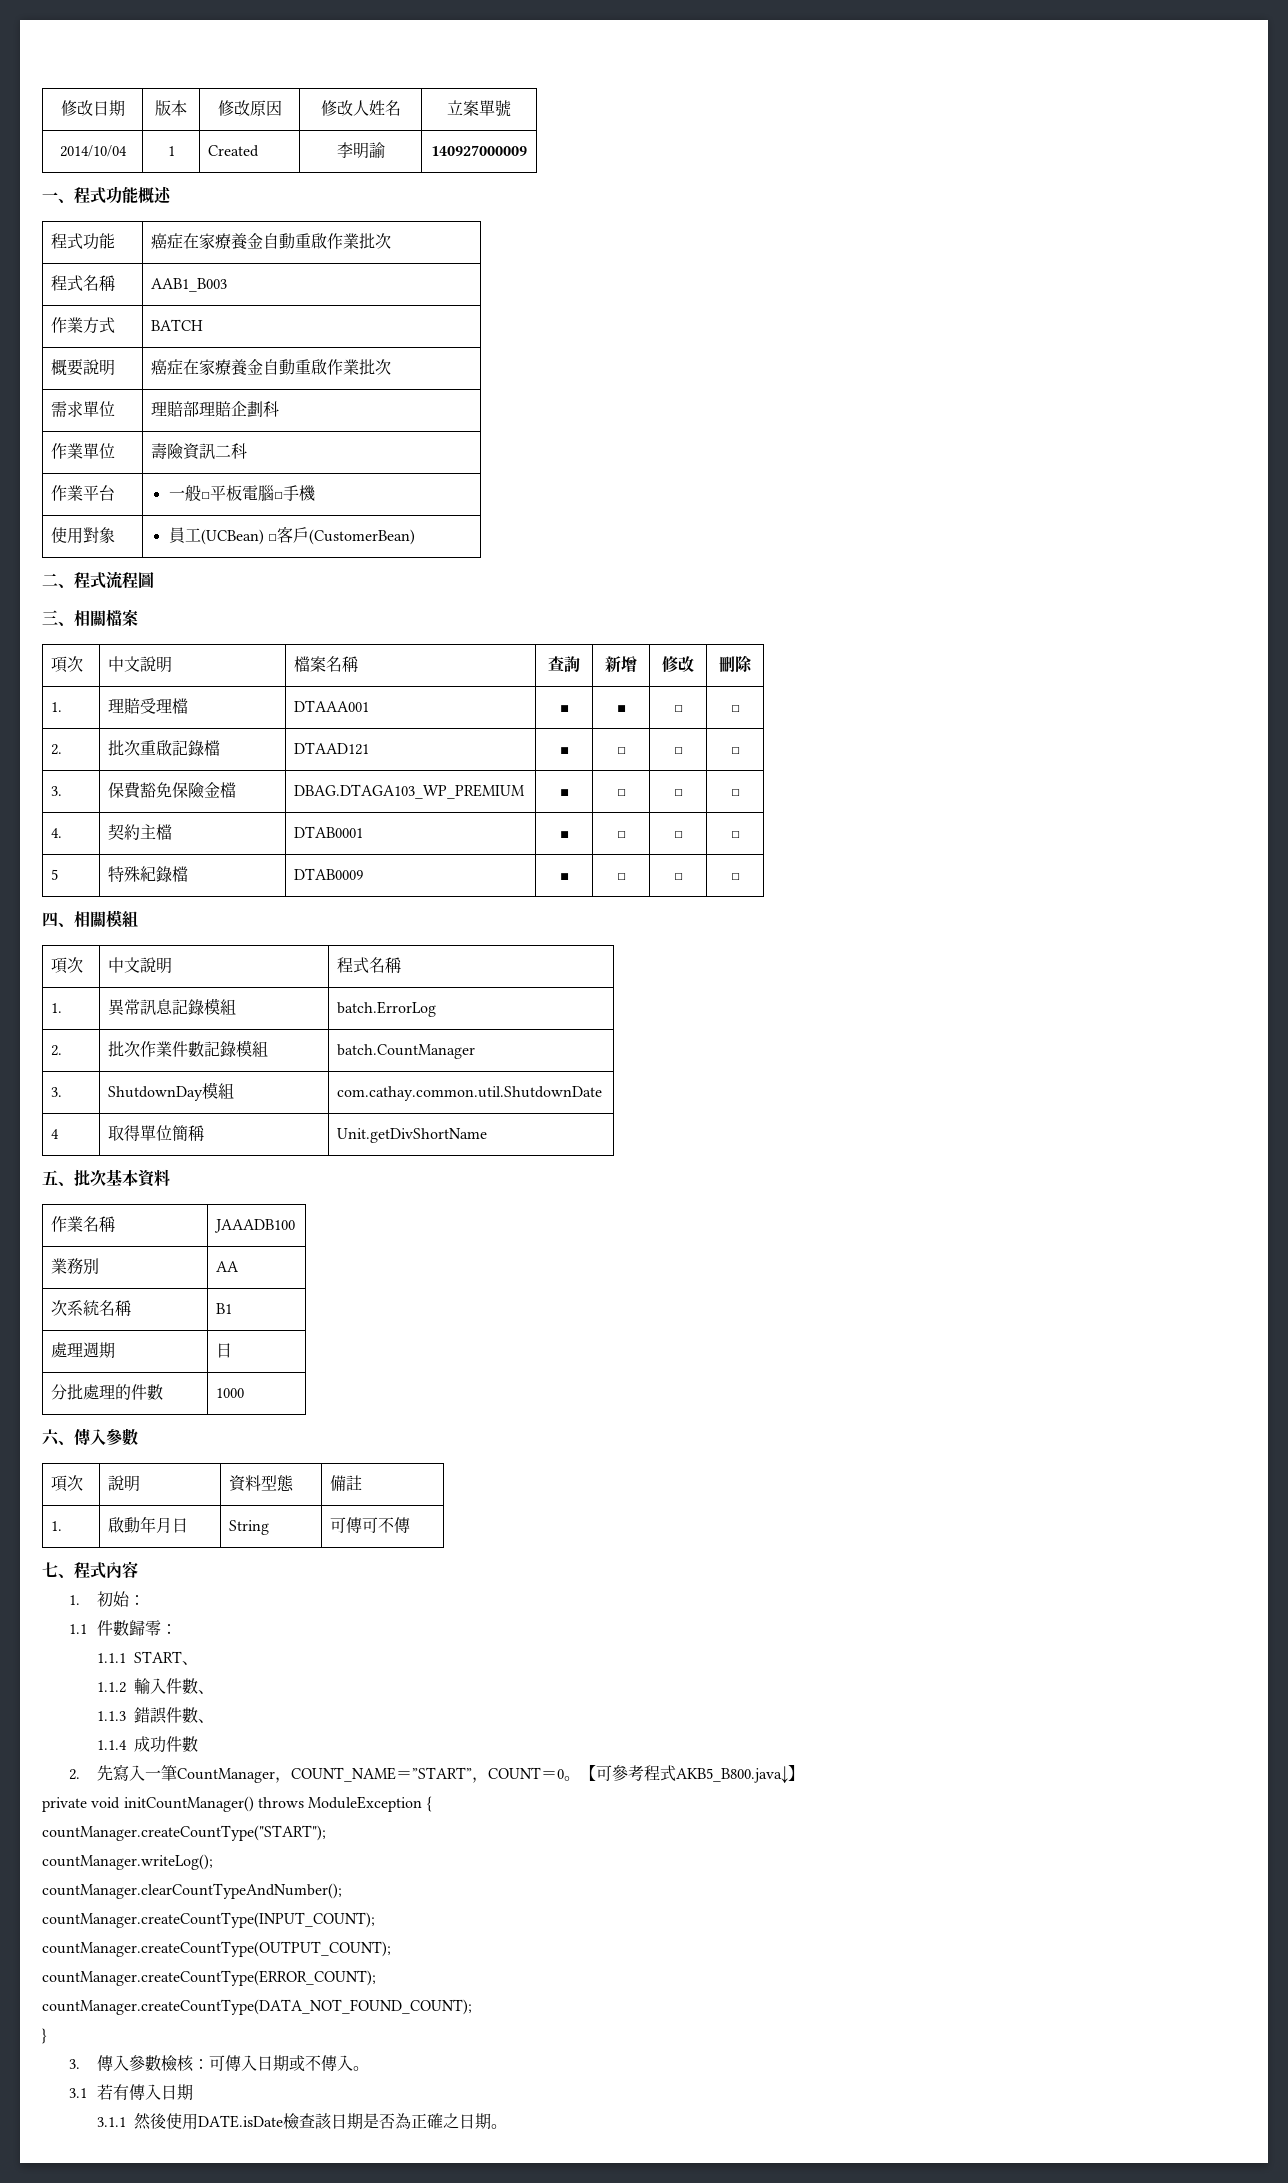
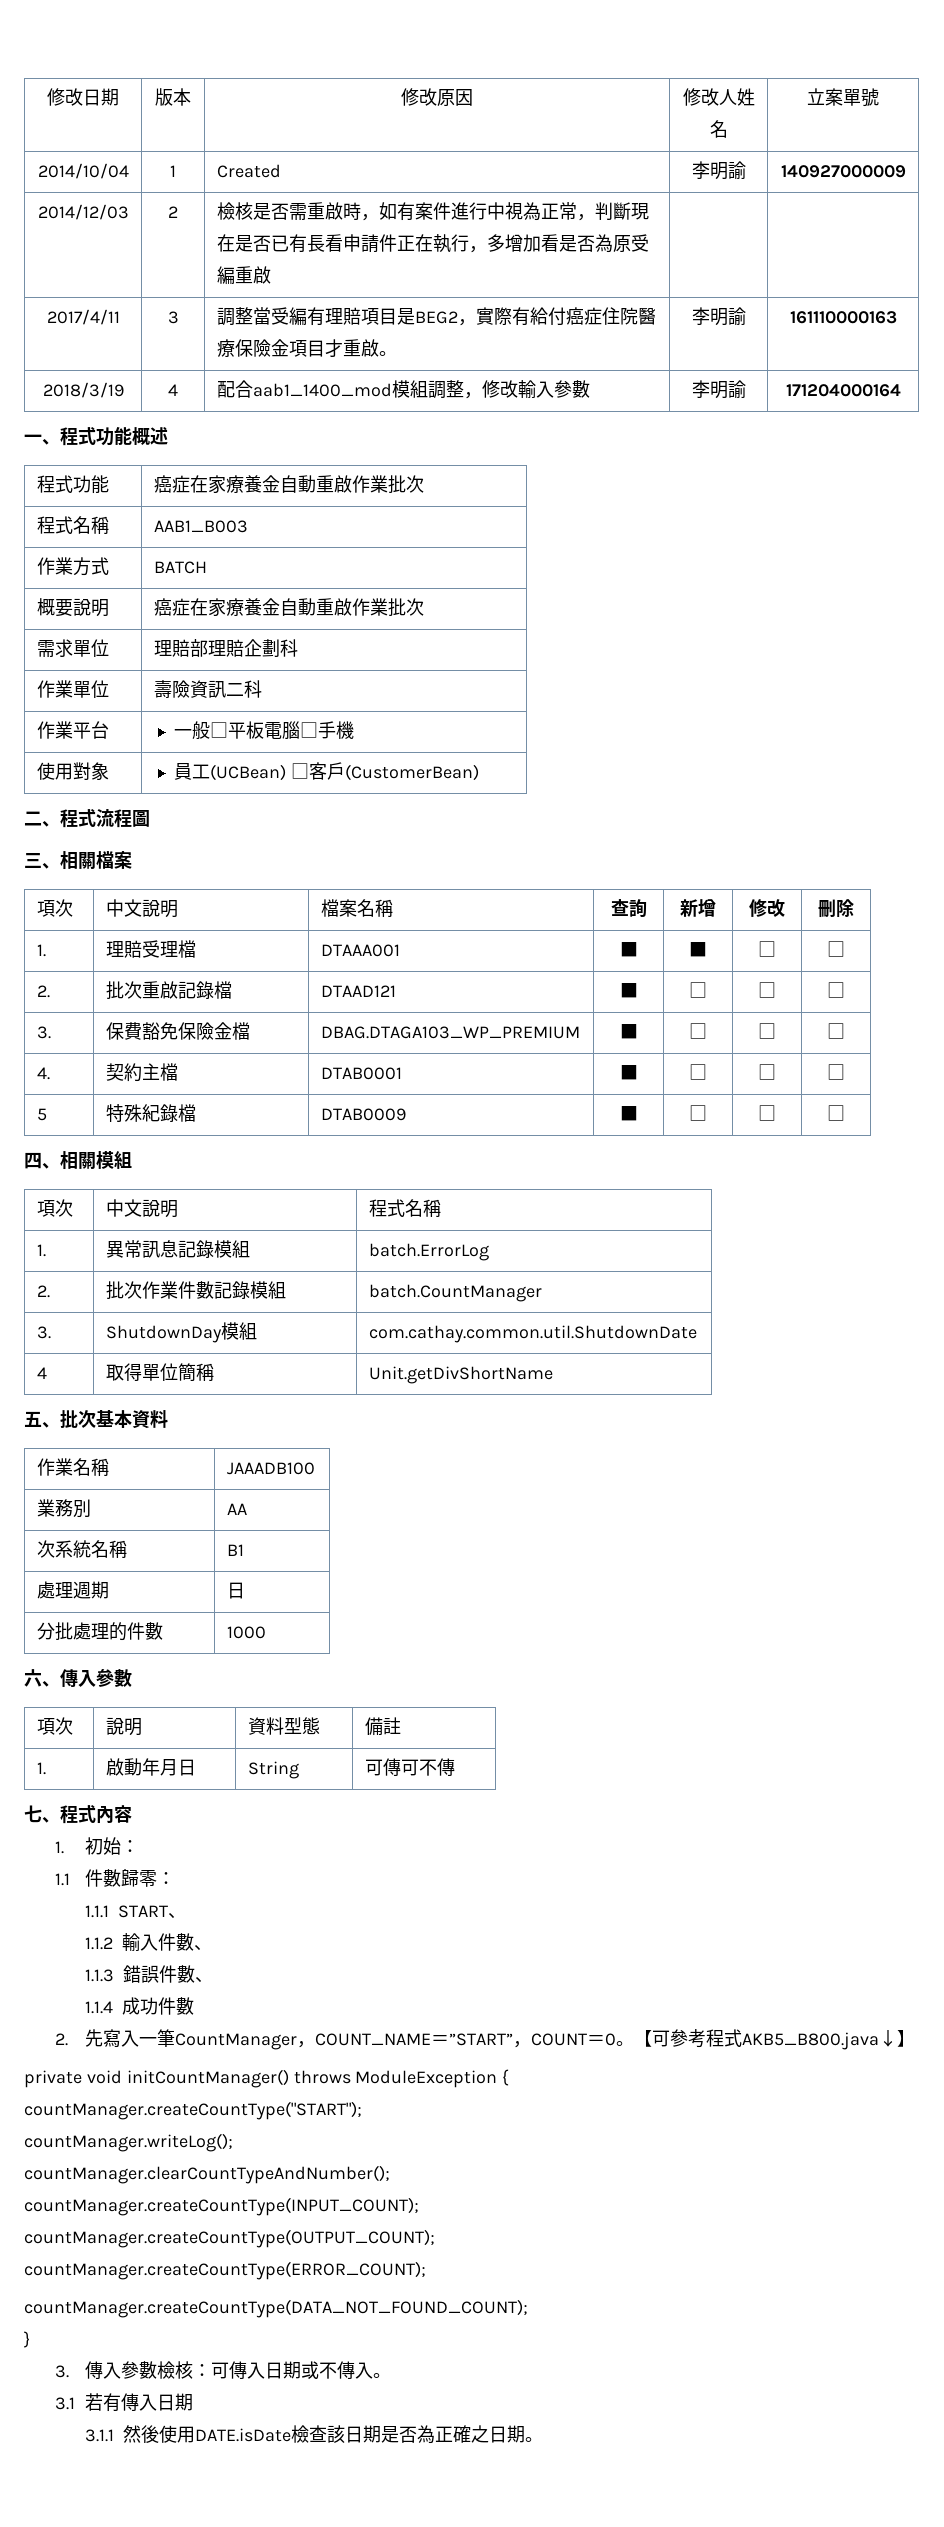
+ 2014/12/03 | 2 | 檢核是否需重啟時，如有案件進行中視為正常，判斷現在是否已有長看申請件正在執行，多增加看是否為原受編重啟 | |
+ 2017/4/11 | 3 | 調整當受編有理賠項目是BEG2，實際有給付癌症住院醫療保險金項目才重啟。 | 李明諭 | 161110000163
+ 2018/3/19 | 4 | 配合aab1_1400_mod模組調整，修改輸入參數 | 李明諭 | 171204000164

